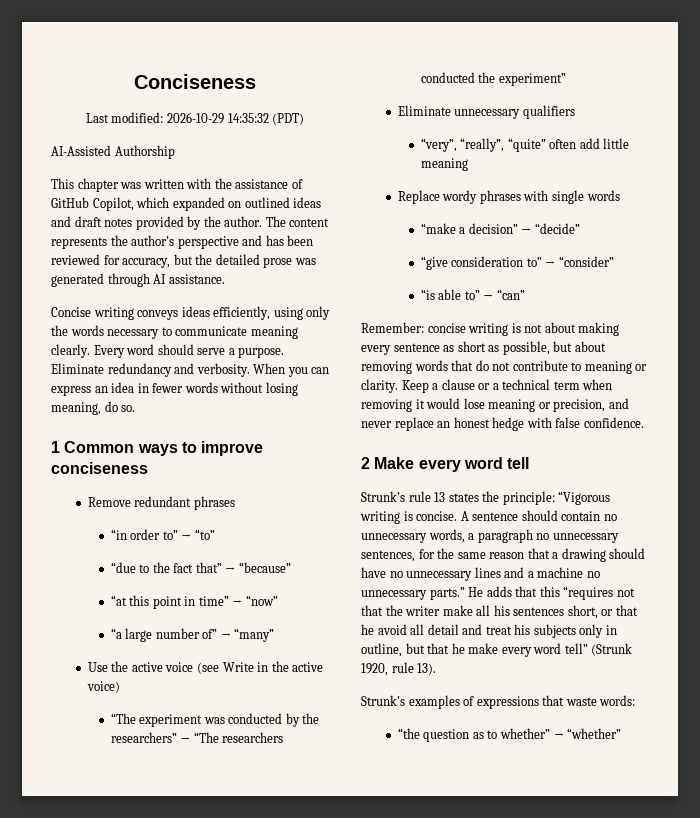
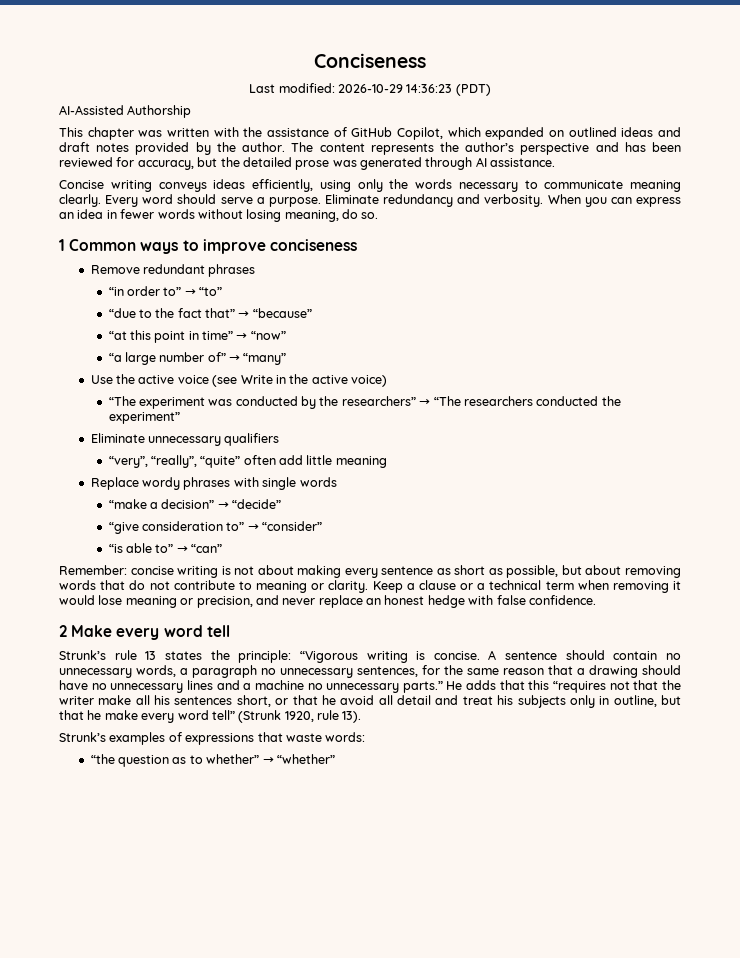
- Last modified: 2026-10-29 14:35:32 (PDT)
+ Last modified: 2026-10-29 14:36:23 (PDT)

